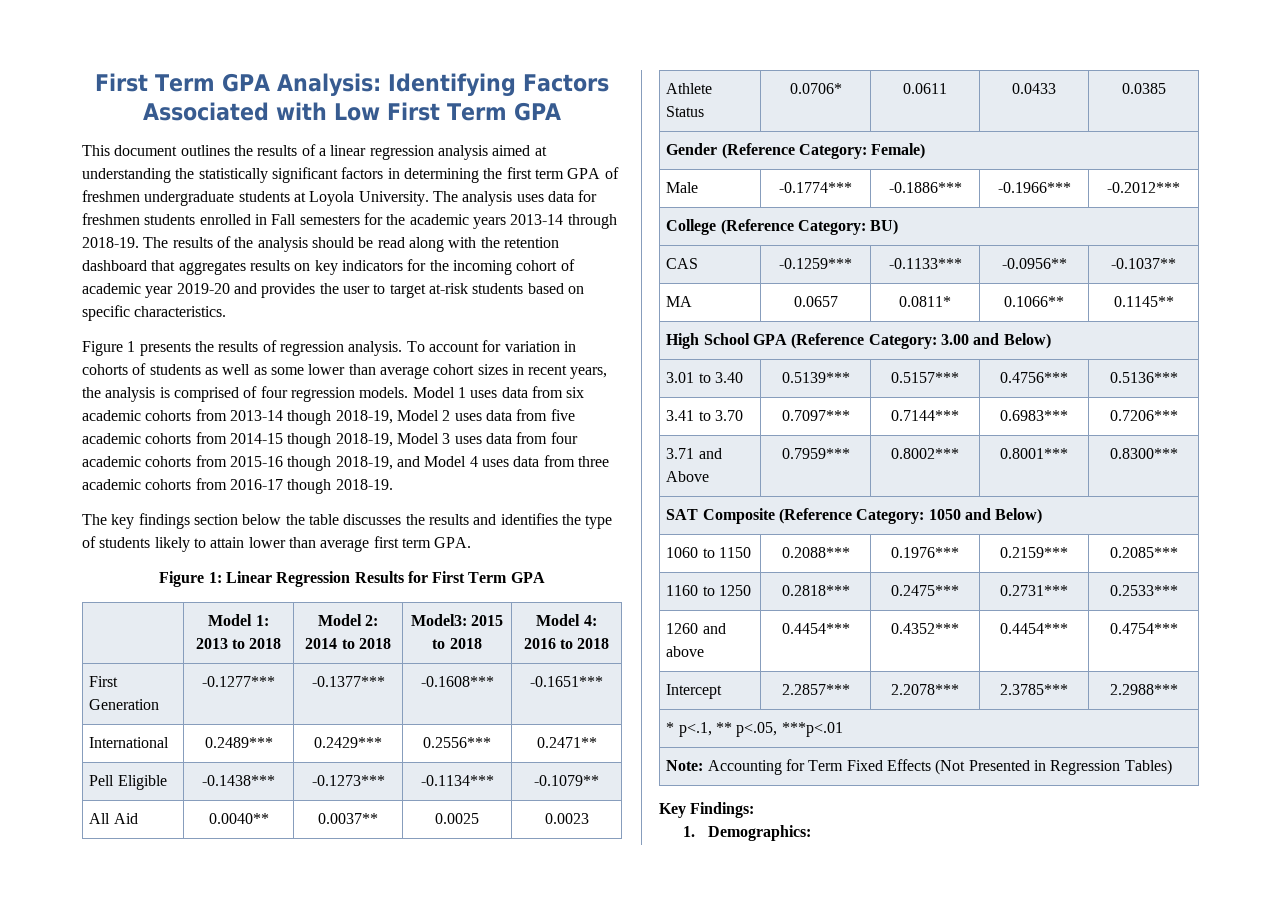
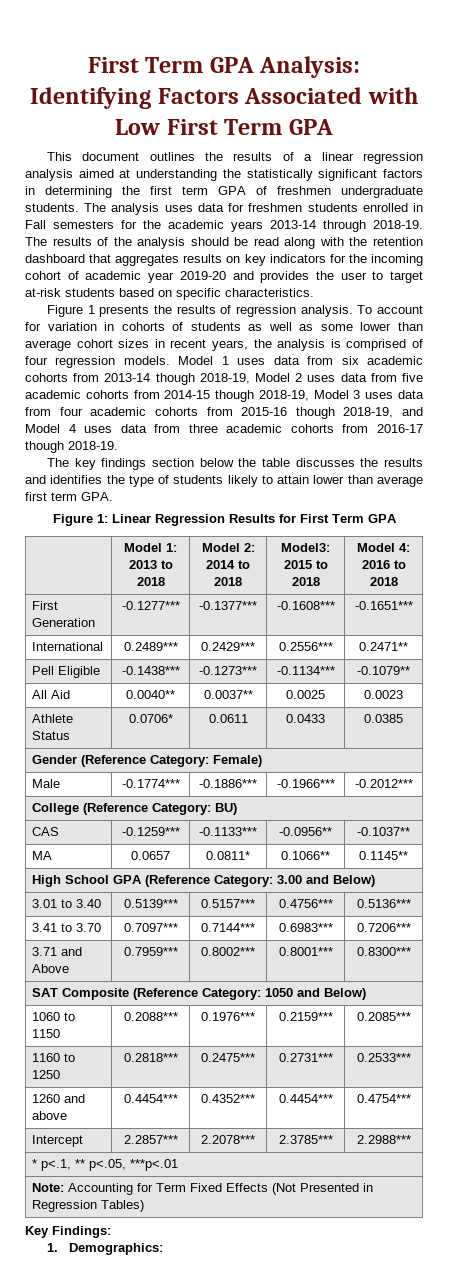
- This document outlines the results of a linear regression analysis aimed at understanding the statistically significant factors in determining the first term GPA of freshmen undergraduate students at Loyola University.
+ This document outlines the results of a linear regression analysis aimed at understanding the statistically significant factors in determining the first term GPA of freshmen undergraduate students.

